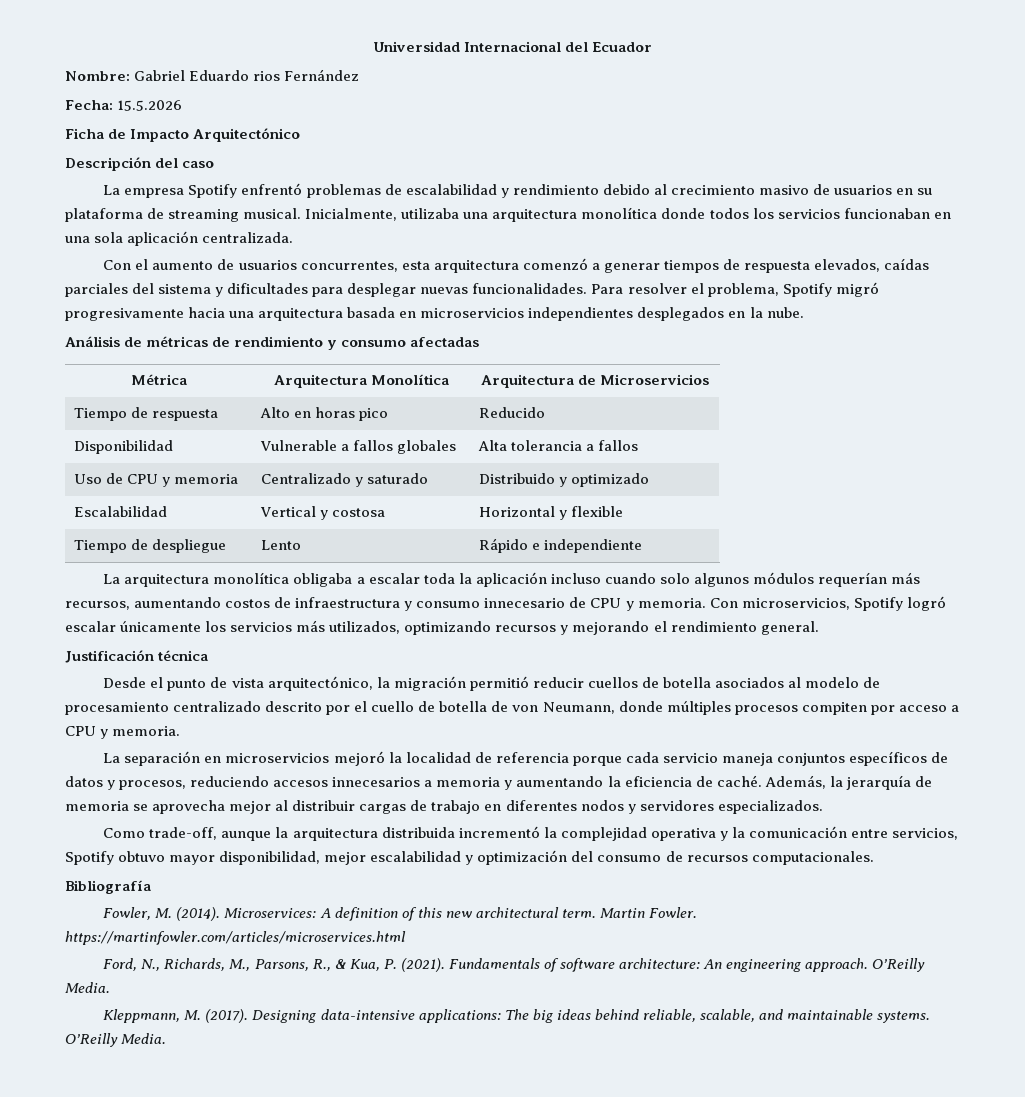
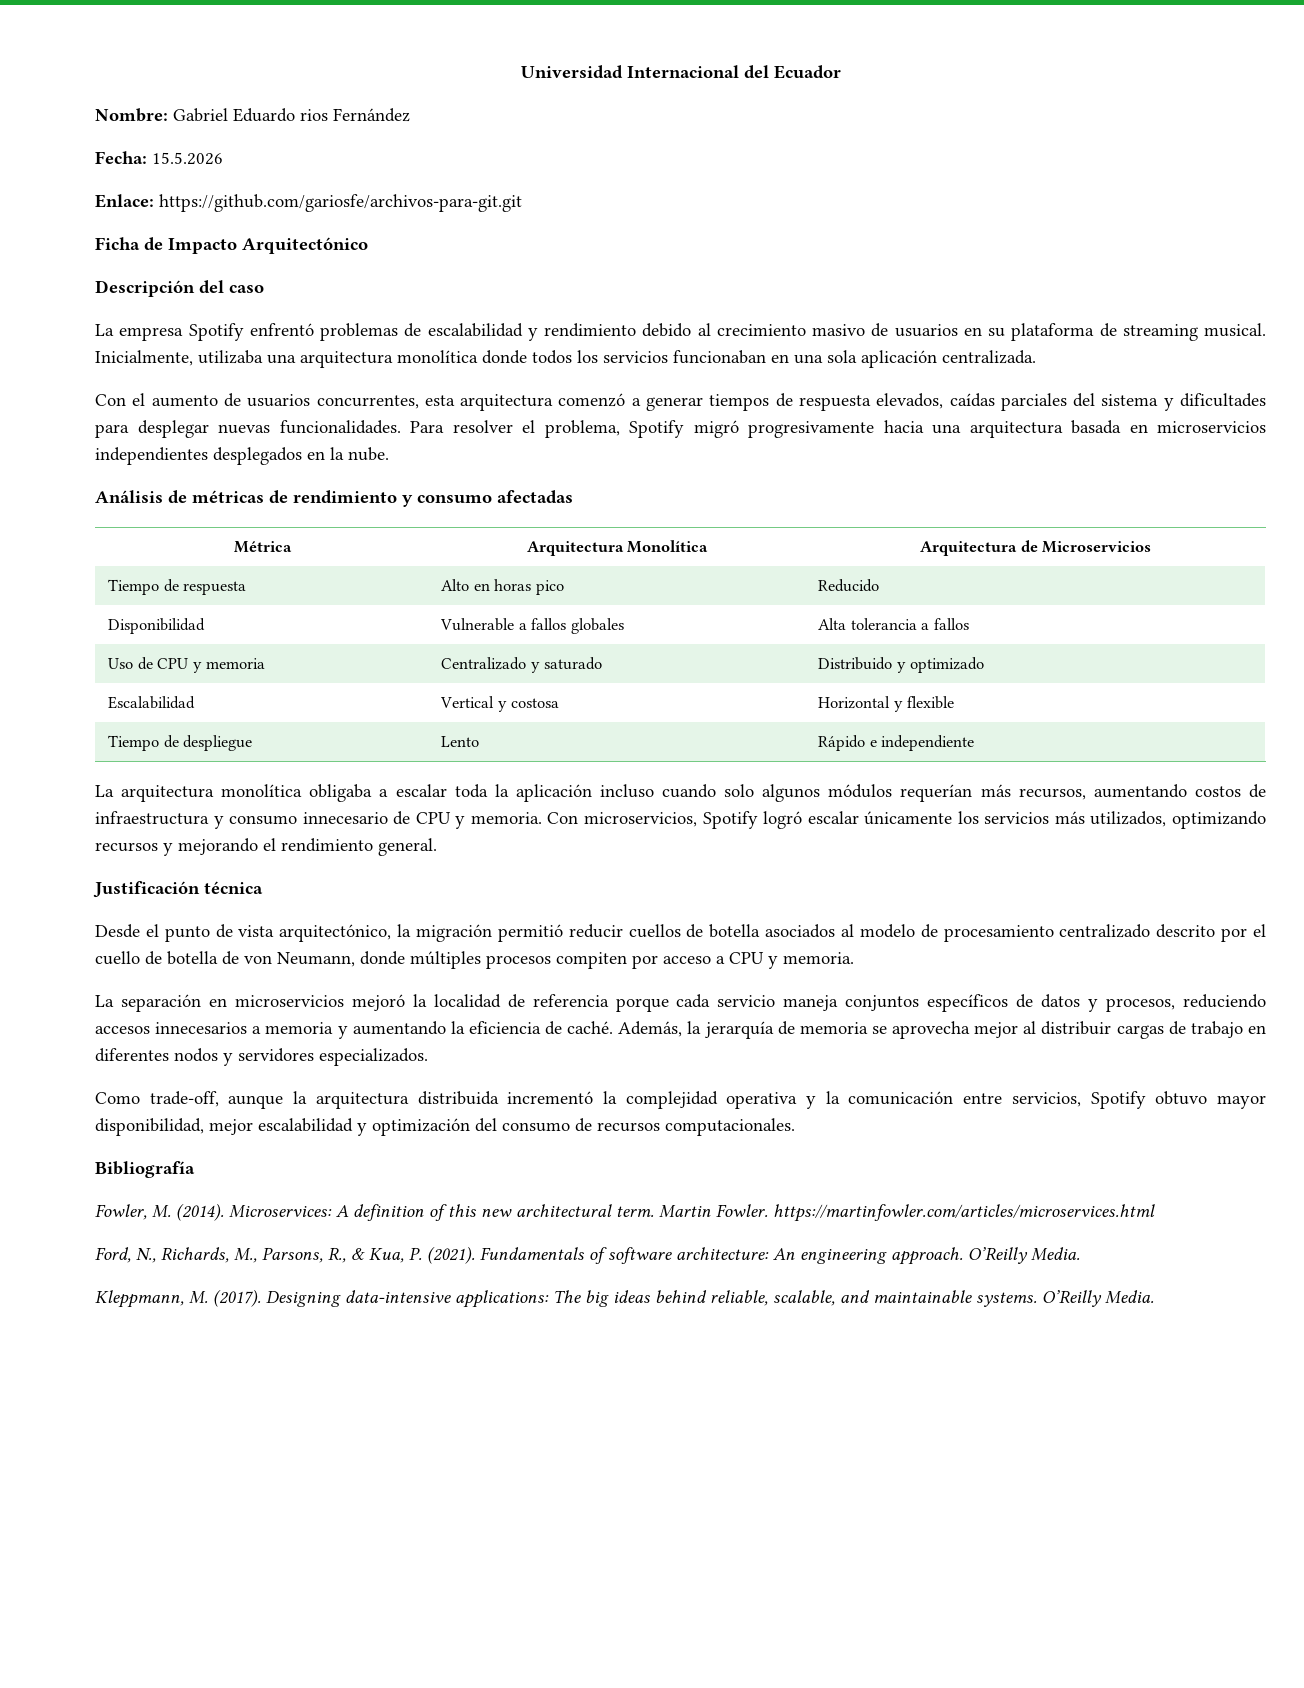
+ Enlace: https://github.com/gariosfe/archivos-para-git.git

